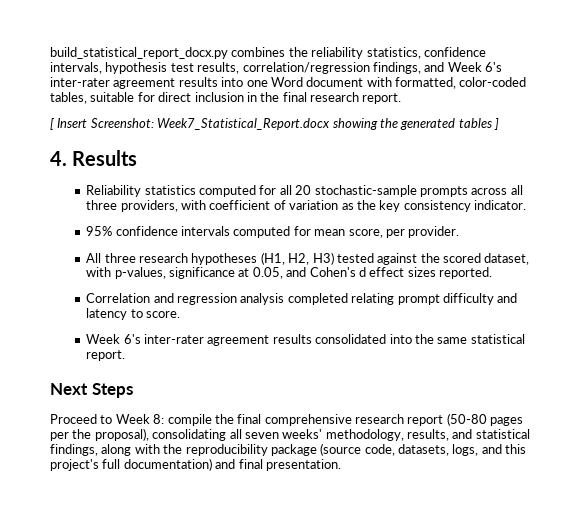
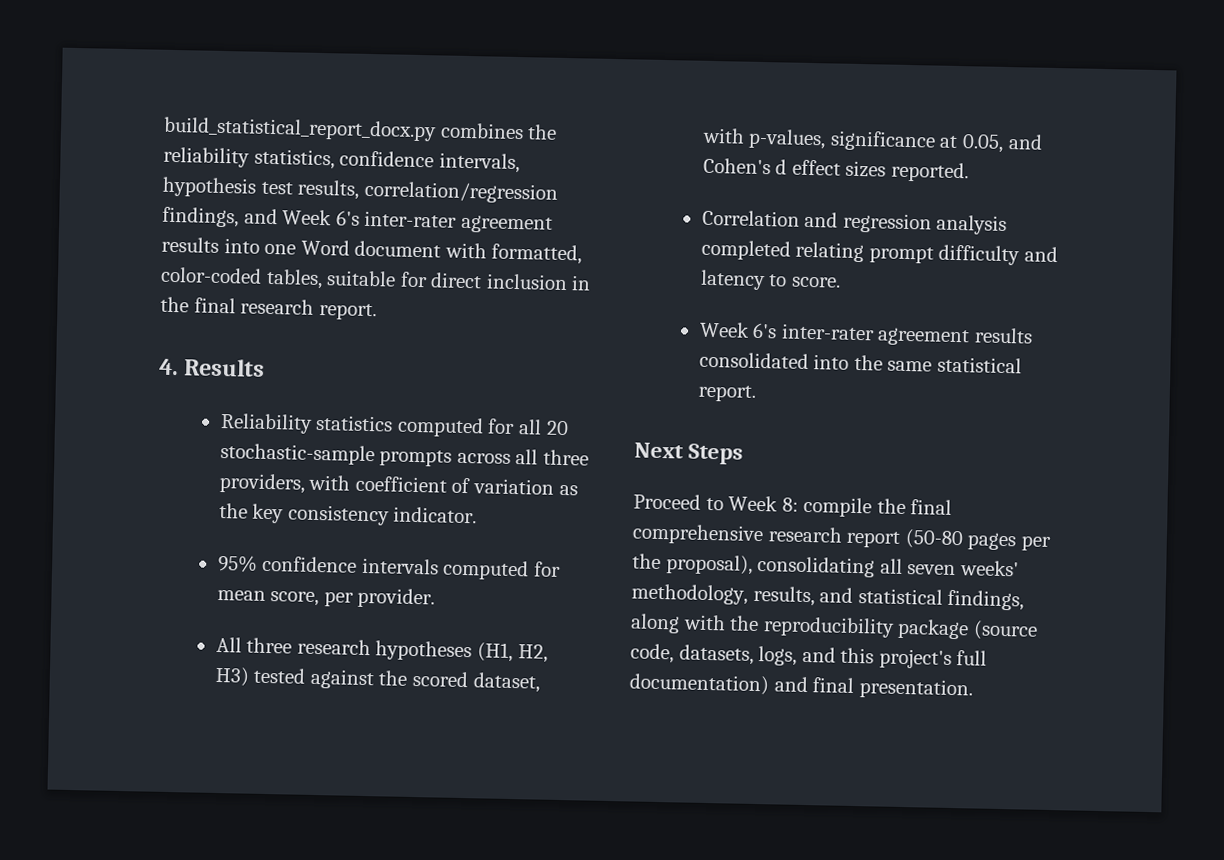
- [ Insert Screenshot: Week7_Statistical_Report.docx showing the generated tables ]

